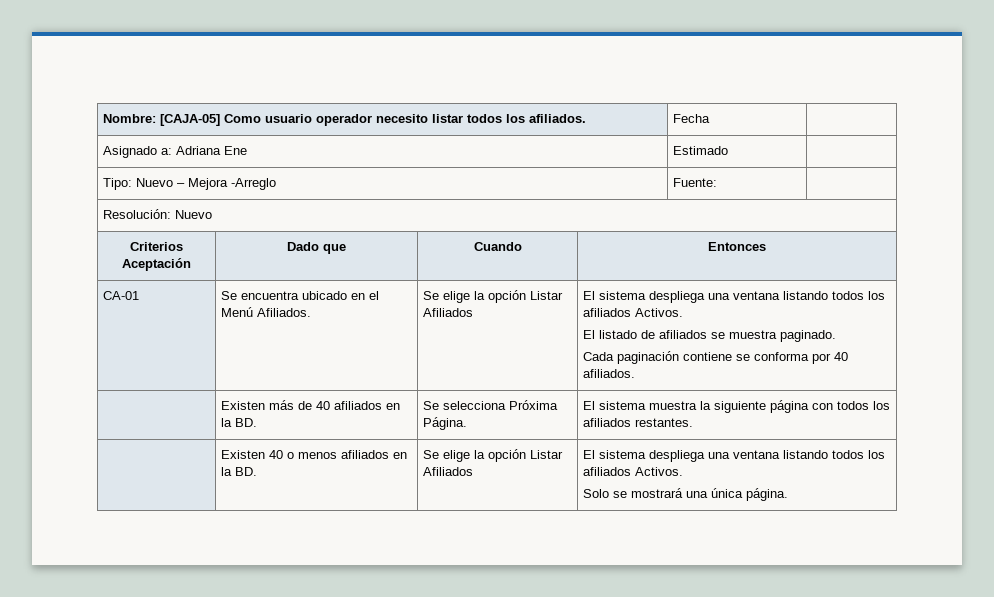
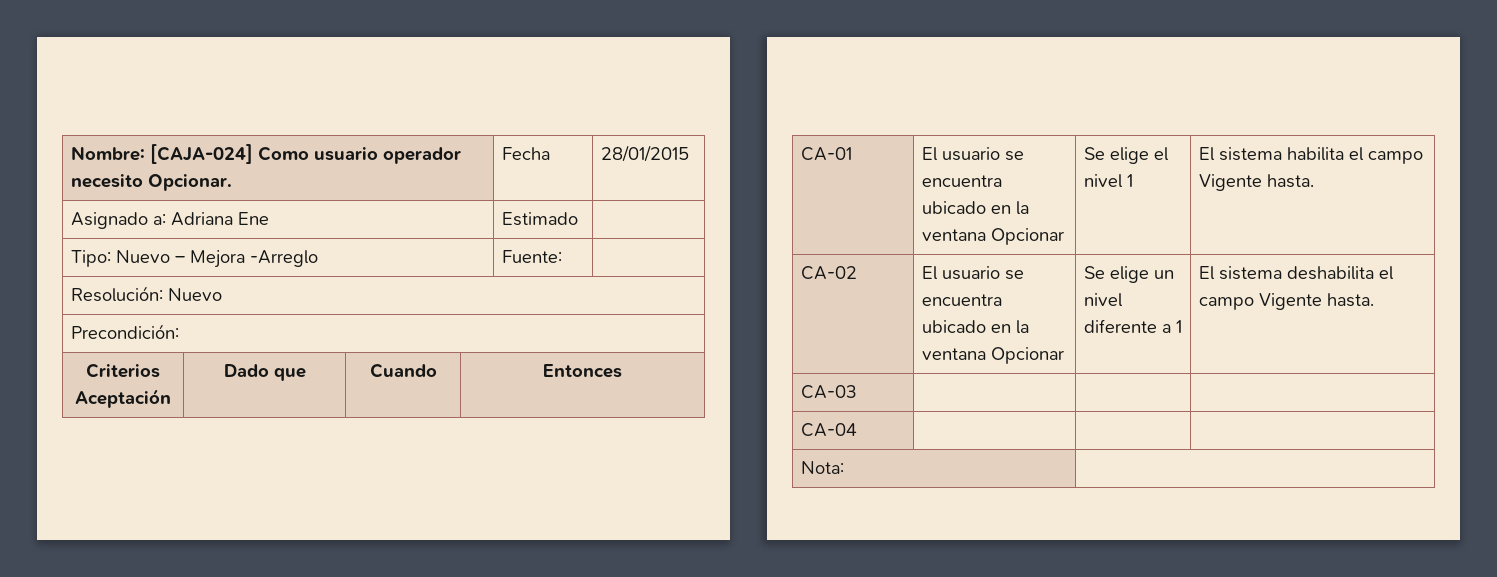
- Nombre: [CAJA-05] Como usuario operador necesito listar todos los afiliados. | Fecha |
+ Nombre: [CAJA-024] Como usuario operador necesito Opcionar. | Fecha | 28/01/2015
+ Precondición:
- CA-01 | Se encuentra ubicado en el Menú Afiliados. | Se elige la opción Listar Afiliados | El sistema despliega una ventana listando todos los afiliados Activos.
- El listado de afiliados se muestra paginado.
- Cada paginación contiene se conforma por 40 afiliados.
- | Existen más de 40 afiliados en la BD. | Se selecciona Próxima Página. | El sistema muestra la siguiente página con todos los afiliados restantes.
- | Existen 40 o menos afiliados en la BD. | Se elige la opción Listar Afiliados | El sistema despliega una ventana listando todos los afiliados Activos.
- Solo se mostrará una única página.
+ CA-01 | El usuario se encuentra ubicado en la ventana Opcionar | Se elige el nivel 1 | El sistema habilita el campo Vigente hasta.
+ CA-02 | El usuario se encuentra ubicado en la ventana Opcionar | Se elige un nivel diferente a 1 | El sistema deshabilita el campo Vigente hasta.
+ CA-03 | | |
+ CA-04 | | |
+ Nota: |

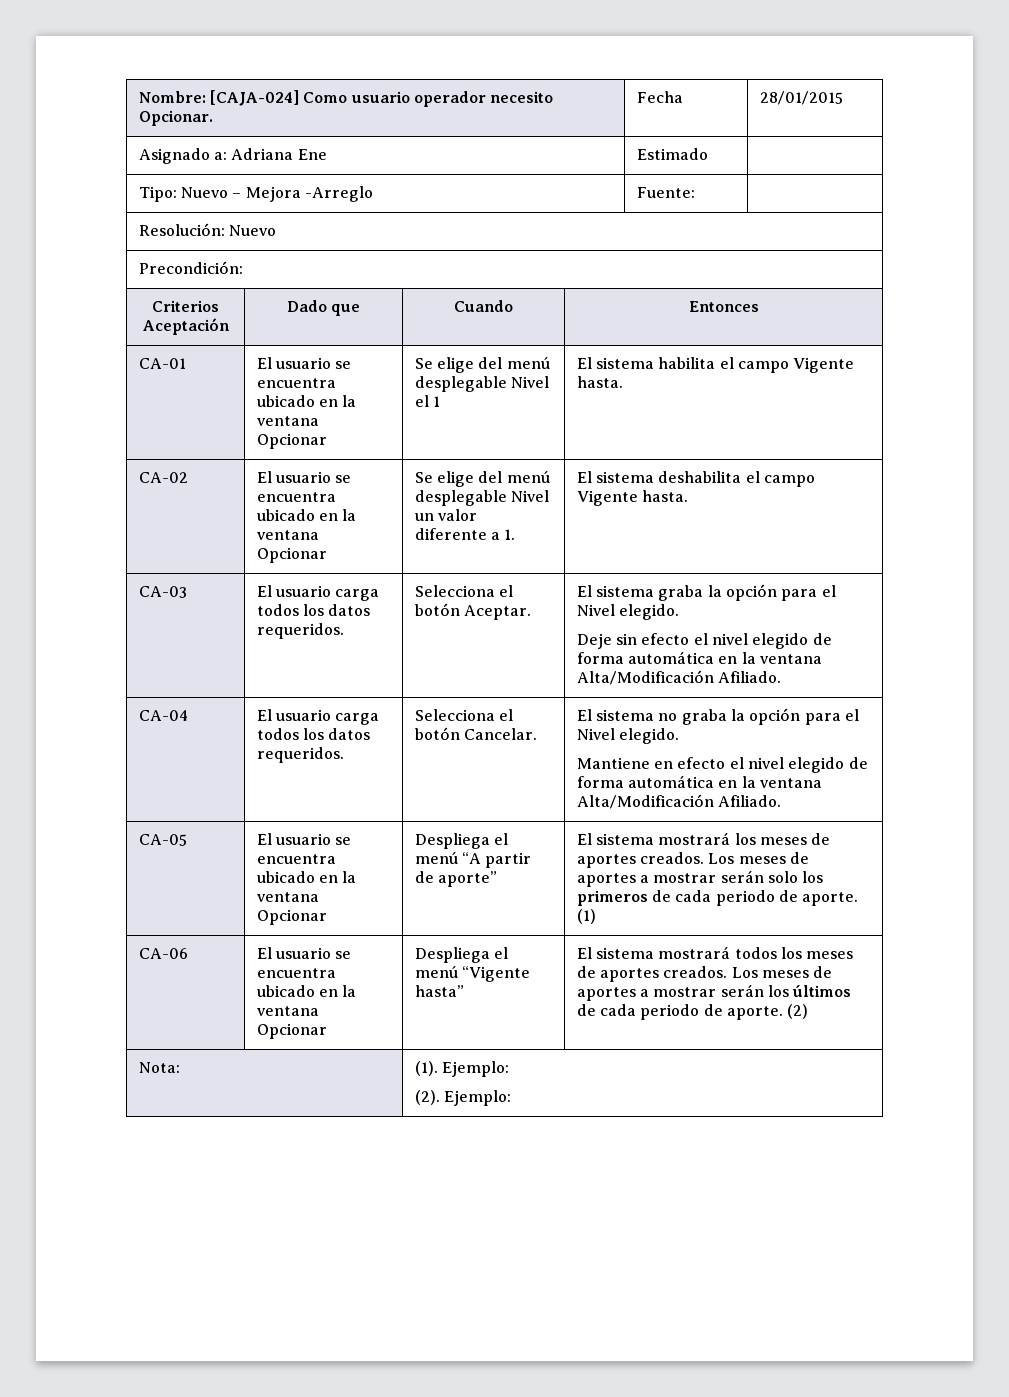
- CA-01 | El usuario se encuentra ubicado en la ventana Opcionar | Se elige el nivel 1 | El sistema habilita el campo Vigente hasta.
+ CA-01 | El usuario se encuentra ubicado en la ventana Opcionar | Se elige del menú desplegable Nivel el 1 | El sistema habilita el campo Vigente hasta.
- CA-02 | El usuario se encuentra ubicado en la ventana Opcionar | Se elige un nivel diferente a 1 | El sistema deshabilita el campo Vigente hasta.
+ CA-02 | El usuario se encuentra ubicado en la ventana Opcionar | Se elige del menú desplegable Nivel un valor diferente a 1. | El sistema deshabilita el campo Vigente hasta.
- CA-03 | | |
- CA-04 | | |
- Nota: |
+ CA-03 | El usuario carga todos los datos requeridos. | Selecciona el botón Aceptar. | El sistema graba la opción para el Nivel elegido.
+ Deje sin efecto el nivel elegido de forma automática en la ventana Alta/Modificación Afiliado.
+ CA-04 | El usuario carga todos los datos requeridos. | Selecciona el botón Cancelar. | El sistema no graba la opción para el Nivel elegido.
+ Mantiene en efecto el nivel elegido de forma automática en la ventana Alta/Modificación Afiliado.
+ CA-05 | El usuario se encuentra ubicado en la ventana Opcionar | Despliega el menú “A partir de aporte” | El sistema mostrará los meses de aportes creados. Los meses de aportes a mostrar serán solo los primeros de cada periodo de aporte. (1)
+ CA-06 | El usuario se encuentra ubicado en la ventana Opcionar | Despliega el menú “Vigente hasta” | El sistema mostrará todos los meses de aportes creados. Los meses de aportes a mostrar serán los últimos de cada periodo de aporte. (2)
+ Nota: | (1). Ejemplo:
+ (2). Ejemplo:

